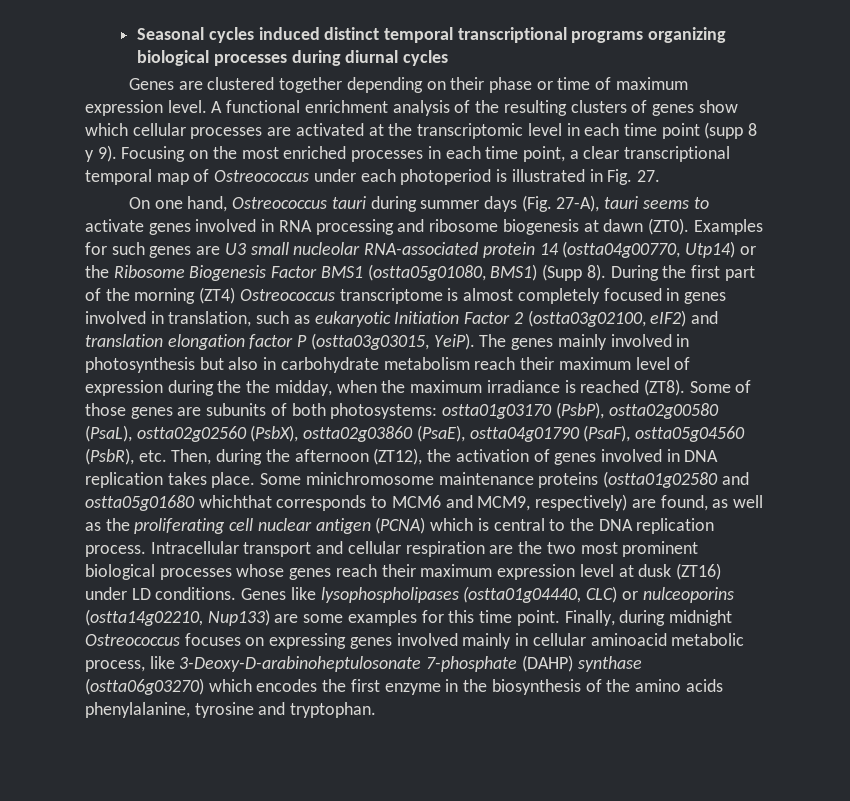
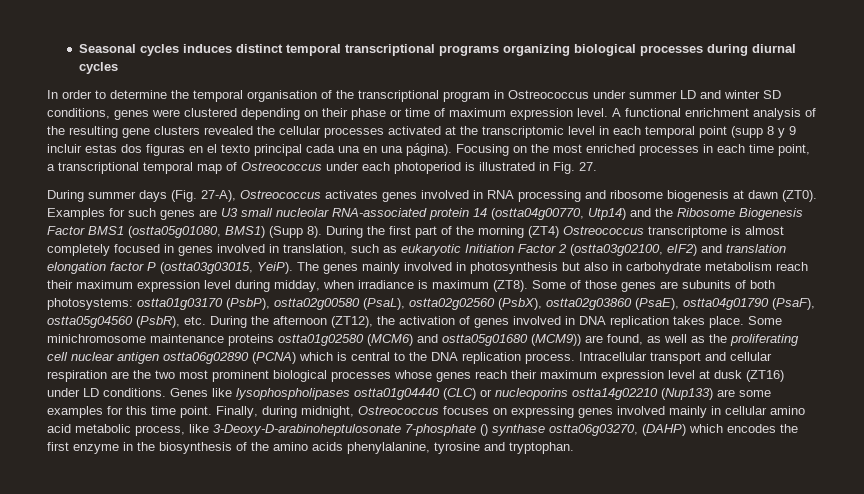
- Seasonal cycles induced distinct temporal transcriptional programs organizing biological processes during diurnal cycles
+ Seasonal cycles induces distinct temporal transcriptional programs organizing biological processes during diurnal cycles
- Genes are clustered together depending on their phase or time of maximum expression level.
+ In order to determine the temporal organisation of the transcriptional program in Ostreococcus under summer LD and winter SD conditions, genes were clustered depending on their phase or time of maximum expression level.
- A functional enrichment analysis of the resulting clusters of genes show which cellular processes are activated at the transcriptomic level in each time point (supp 8 y 9).
+ A functional enrichment analysis of the resulting gene clusters revealed the cellular processes activated at the transcriptomic level in each temporal point (supp 8 y 9 incluir estas dos figuras en el texto principal cada una en una página).
- Focusing on the most enriched processes in each time point, a clear transcriptional temporal map of Ostreococcus under each photoperiod is illustrated in Fig. 27.
+ Focusing on the most enriched processes in each time point, a transcriptional temporal map of Ostreococcus under each photoperiod is illustrated in Fig. 27.
- On one hand, Ostreococcus tauri during summer days (Fig. 27-A), tauri seems to activate genes involved in RNA processing and ribosome biogenesis at dawn (ZT0).
+ During summer days (Fig. 27-A), Ostreococcus activates genes involved in RNA processing and ribosome biogenesis at dawn (ZT0).
- Examples for such genes are U3 small nucleolar RNA-associated protein 14 (ostta04g00770, Utp14) or the Ribosome Biogenesis Factor BMS1 (ostta05g01080, BMS1) (Supp 8).
+ Examples for such genes are U3 small nucleolar RNA-associated protein 14 (ostta04g00770, Utp14) and the Ribosome Biogenesis Factor BMS1 (ostta05g01080, BMS1) (Supp 8).
- The genes mainly involved in photosynthesis but also in carbohydrate metabolism reach their maximum level of expression during the the midday, when the maximum irradiance is reached (ZT8).
+ The genes mainly involved in photosynthesis but also in carbohydrate metabolism reach their maximum expression level during midday, when irradiance is maximum (ZT8).
- Some of those genes are subunits of both photosystems: ostta01g03170 (PsbP), ostta02g00580 (PsaL), ostta02g02560 (PsbX), ostta02g03860 (PsaE), ostta04g01790 (PsaF), ostta05g04560 (PsbR), etc. Then, during the afternoon (ZT12), the activation of genes involved in DNA replication takes place.
+ Some of those genes are subunits of both photosystems: ostta01g03170 (PsbP), ostta02g00580 (PsaL), ostta02g02560 (PsbX), ostta02g03860 (PsaE), ostta04g01790 (PsaF), ostta05g04560 (PsbR), etc. During the afternoon (ZT12), the activation of genes involved in DNA replication takes place.
- Some minichromosome maintenance proteins (ostta01g02580 and ostta05g01680 whichthat corresponds to MCM6 and MCM9, respectively) are found, as well as the proliferating cell nuclear antigen (PCNA) which is central to the DNA replication process.
+ Some minichromosome maintenance proteins ostta01g02580 (MCM6) and ostta05g01680 (MCM9)) are found, as well as the proliferating cell nuclear antigen ostta06g02890 (PCNA) which is central to the DNA replication process.
- Genes like lysophospholipases (ostta01g04440, CLC) or nulceoporins (ostta14g02210, Nup133) are some examples for this time point.
+ Genes like lysophospholipases ostta01g04440 (CLC) or nucleoporins ostta14g02210 (Nup133) are some examples for this time point.
- Finally, during midnight Ostreococcus focuses on expressing genes involved mainly in cellular aminoacid metabolic process, like 3-Deoxy-D-arabinoheptulosonate 7-phosphate (DAHP) synthase (ostta06g03270) which encodes the first enzyme in the biosynthesis of the amino acids phenylalanine, tyrosine and tryptophan.
+ Finally, during midnight, Ostreococcus focuses on expressing genes involved mainly in cellular amino acid metabolic process, like 3-Deoxy-D-arabinoheptulosonate 7-phosphate () synthase ostta06g03270, (DAHP) which encodes the first enzyme in the biosynthesis of the amino acids phenylalanine, tyrosine and tryptophan.

